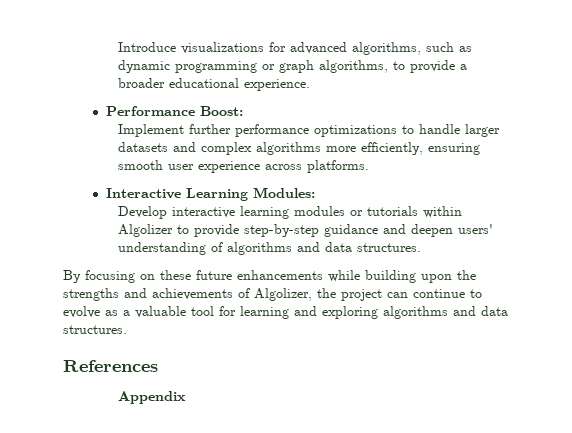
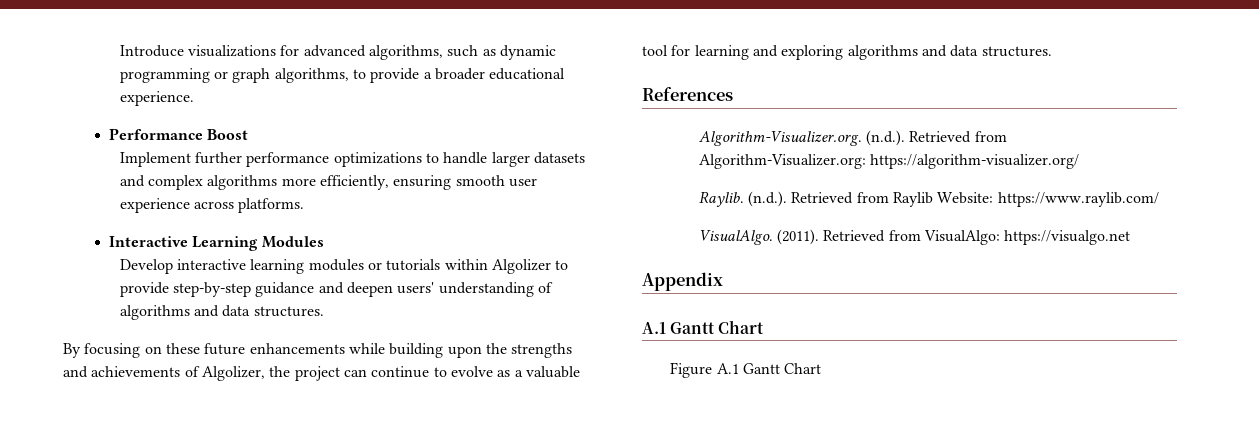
- Performance Boost:
+ Performance Boost
- Interactive Learning Modules:
+ Interactive Learning Modules
+ Algorithm-Visualizer.org. (n.d.). Retrieved from Algorithm-Visualizer.org: https://algorithm-visualizer.org/
+ Raylib. (n.d.). Retrieved from Raylib Website: https://www.raylib.com/
+ VisualAlgo. (2011). Retrieved from VisualAlgo: https://visualgo.net
  Appendix
+ A.1 Gantt Chart
+ Figure A.1 Gantt Chart

